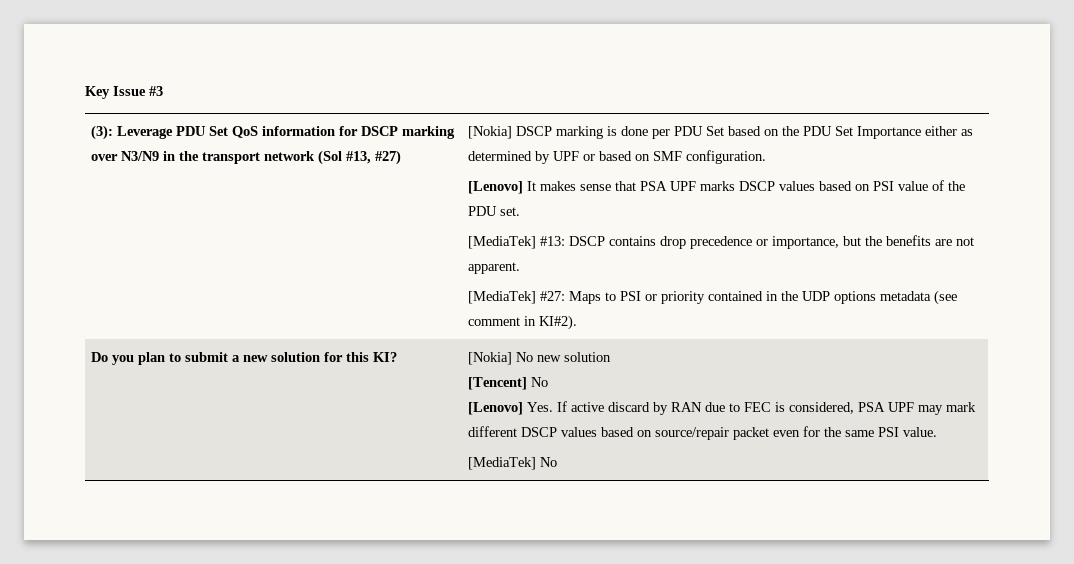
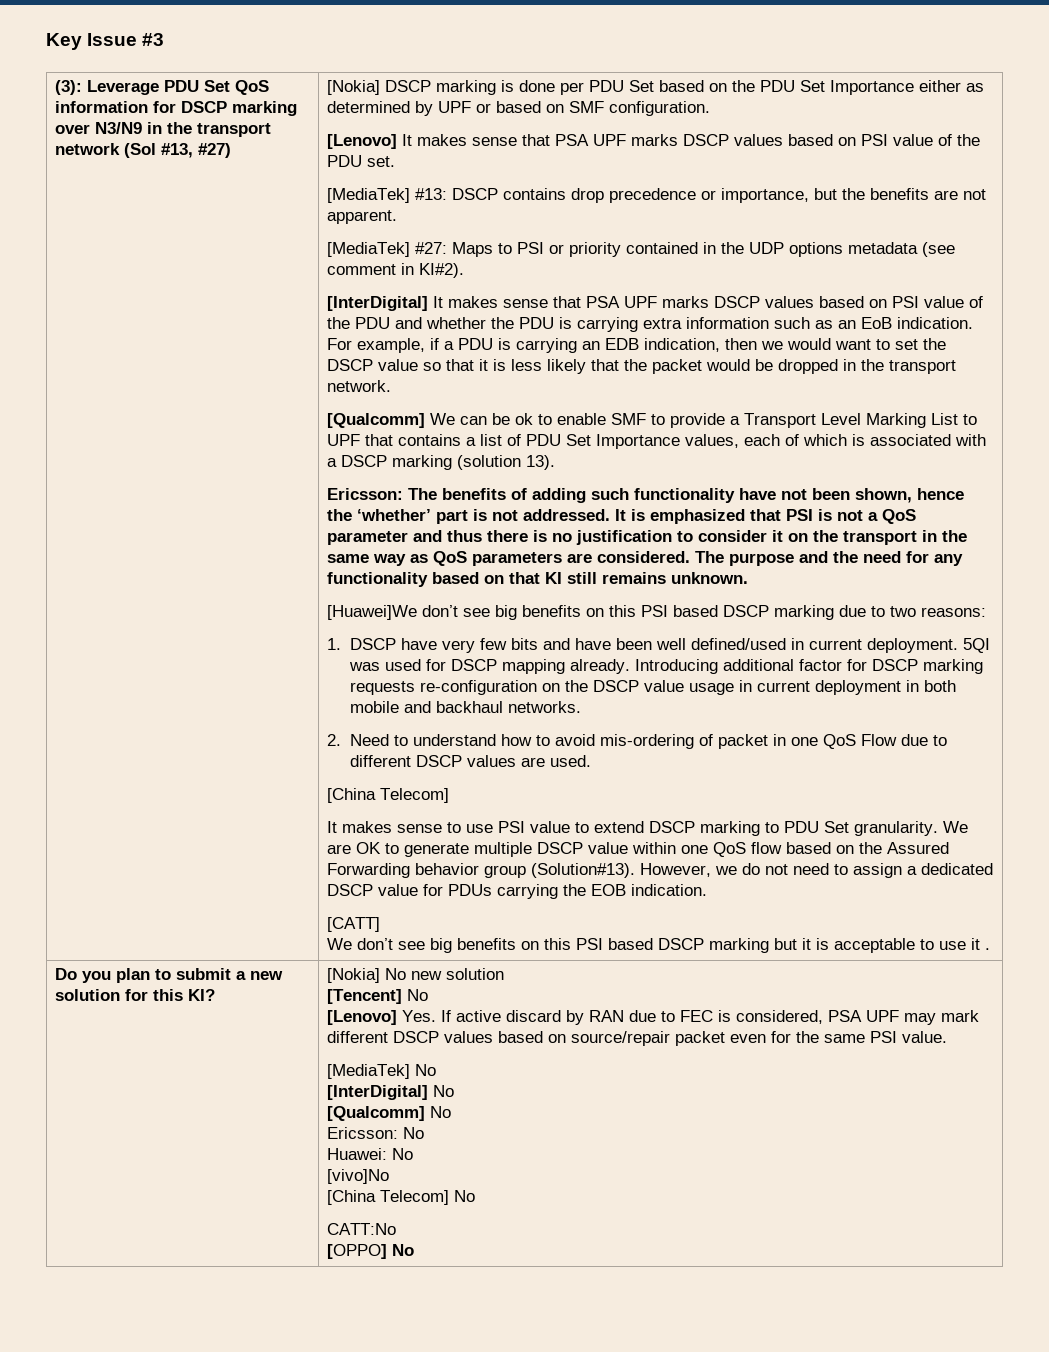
+ [InterDigital] It makes sense that PSA UPF marks DSCP values based on PSI value of the PDU and whether the PDU is carrying extra information such as an EoB indication. For example, if a PDU is carrying an EDB indication, then we would want to set the DSCP value so that it is less likely that the packet would be dropped in the transport network.
+ [Qualcomm] We can be ok to enable SMF to provide a Transport Level Marking List to UPF that contains a list of PDU Set Importance values, each of which is associated with a DSCP marking (solution 13).
+ Ericsson: The benefits of adding such functionality have not been shown, hence the ‘whether’ part is not addressed. It is emphasized that PSI is not a QoS parameter and thus there is no justification to consider it on the transport in the same way as QoS parameters are considered. The purpose and the need for any functionality based on that KI still remains unknown.
+ [Huawei]We don’t see big benefits on this PSI based DSCP marking due to two reasons:
+ 1. DSCP have very few bits and have been well defined/used in current deployment. 5QI was used for DSCP mapping already. Introducing additional factor for DSCP marking requests re-configuration on the DSCP value usage in current deployment in both mobile and backhaul networks.
+ 2. Need to understand how to avoid mis-ordering of packet in one QoS Flow due to different DSCP values are used.
+ [China Telecom]
+ It makes sense to use PSI value to extend DSCP marking to PDU Set granularity. We are OK to generate multiple DSCP value within one QoS flow based on the Assured Forwarding behavior group (Solution#13). However, we do not need to assign a dedicated DSCP value for PDUs carrying the EOB indication.
+ [CATT]
+ We don’t see big benefits on this PSI based DSCP marking but it is acceptable to use it .
+ [InterDigital] No
+ [Qualcomm] No
+ Ericsson: No
+ Huawei: No
+ [vivo]No
+ [China Telecom] No
+ CATT:No
+ [OPPO] No

